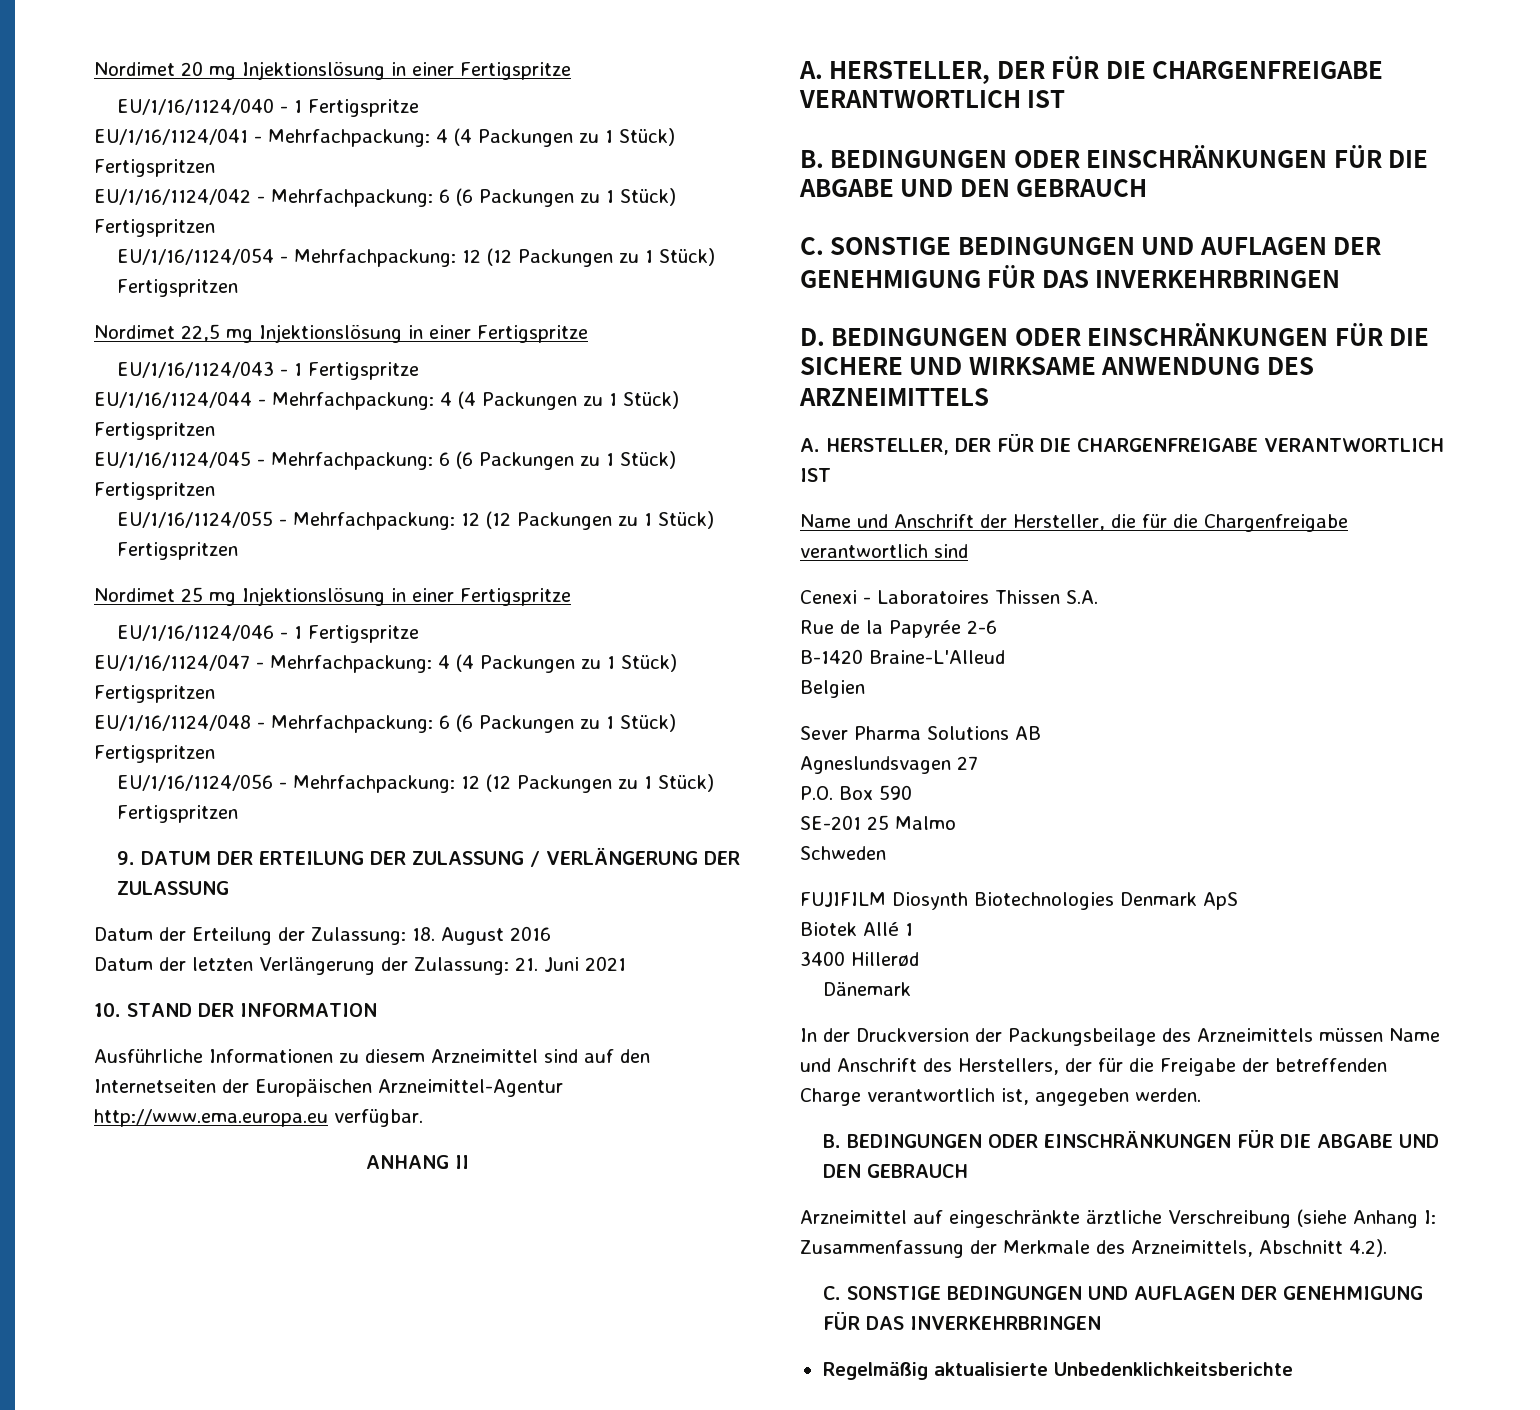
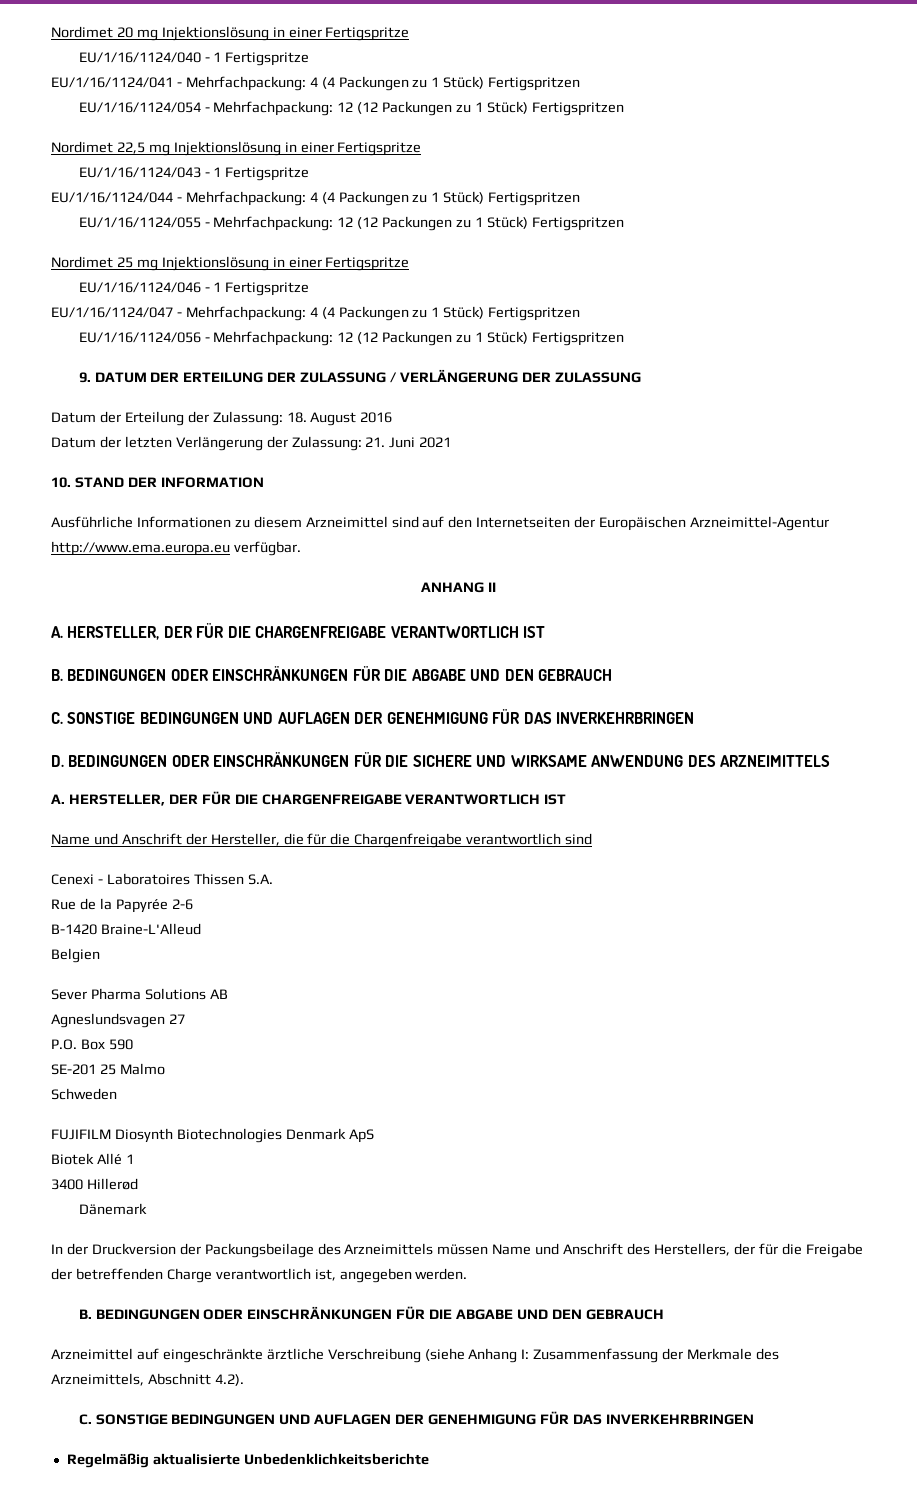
- EU/1/16/1124/042 - Mehrfachpackung: 6 (6 Packungen zu 1 Stück) Fertigspritzen
- EU/1/16/1124/045 - Mehrfachpackung: 6 (6 Packungen zu 1 Stück) Fertigspritzen
- EU/1/16/1124/048 - Mehrfachpackung: 6 (6 Packungen zu 1 Stück) Fertigspritzen

